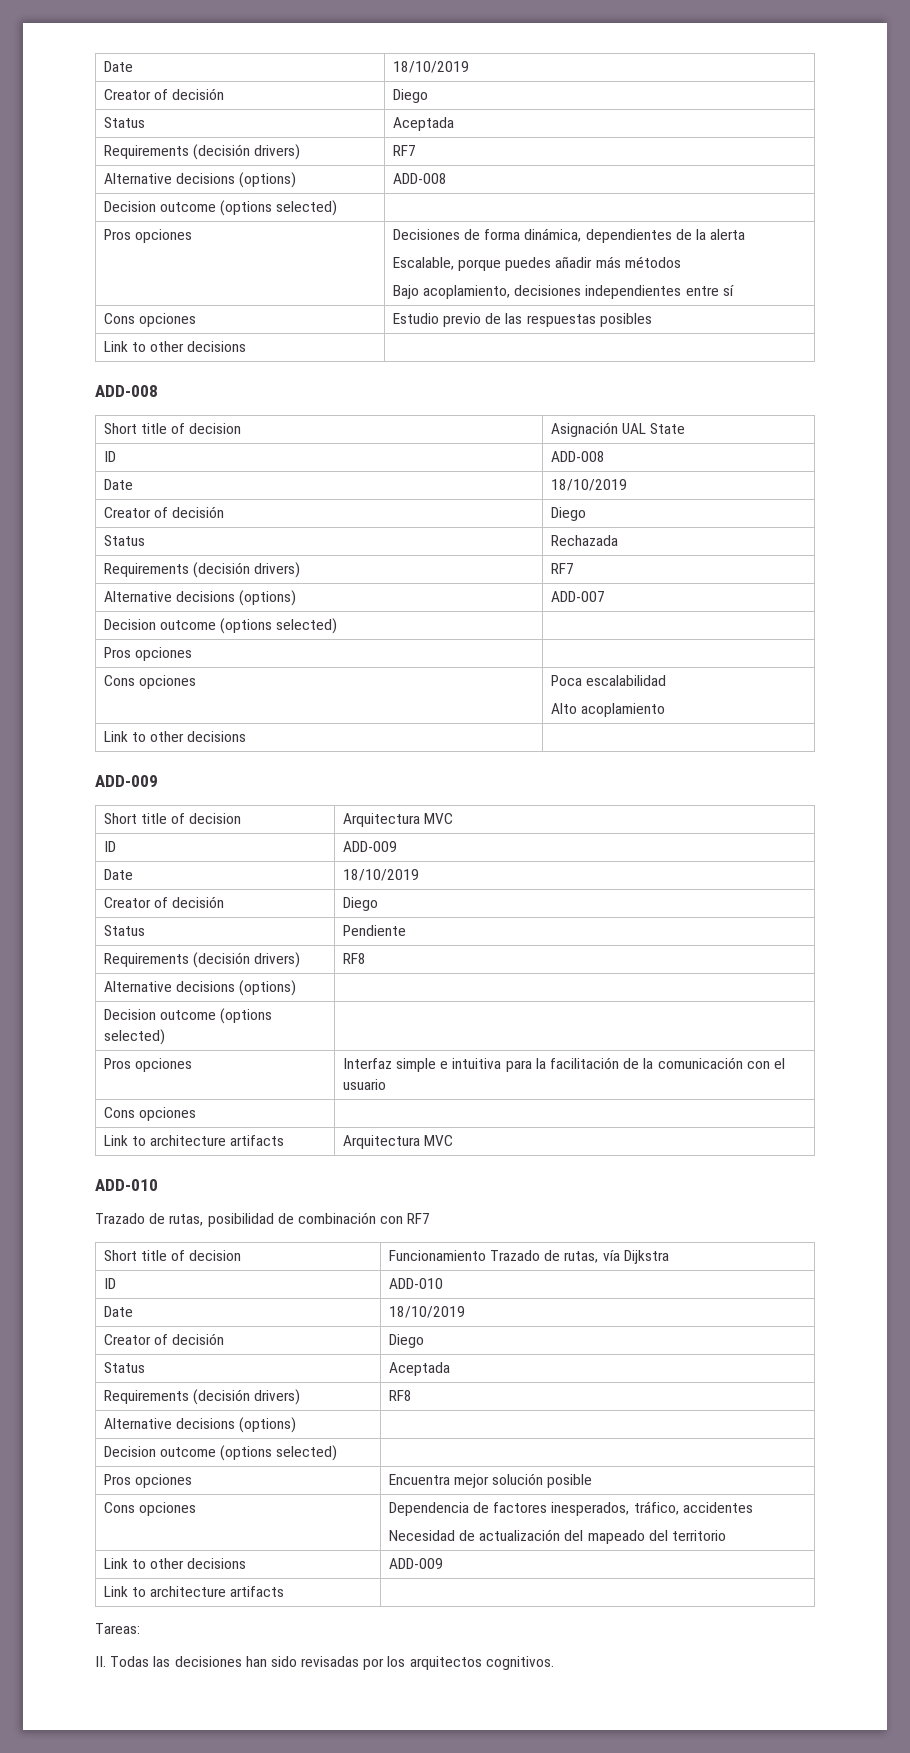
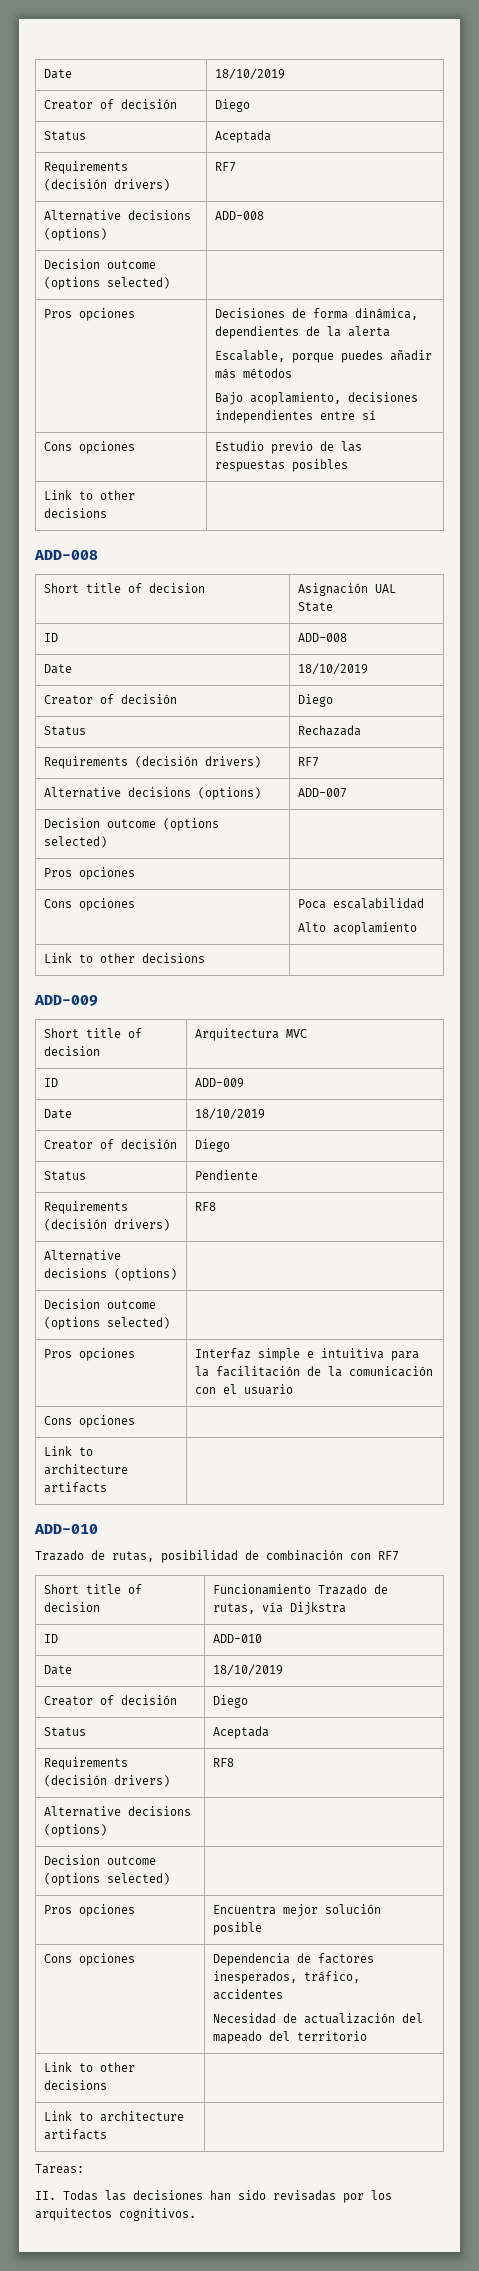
  Pros opciones | Interfaz simple e intuitiva para la facilitación de la comunicación con el usuario
  Cons opciones |
- Link to architecture artifacts | Arquitectura MVC
+ Link to architecture artifacts |
  Cons opciones | Dependencia de factores inesperados, tráfico, accidentes
  Necesidad de actualización del mapeado del territorio
- Link to other decisions | ADD-009
+ Link to other decisions |

